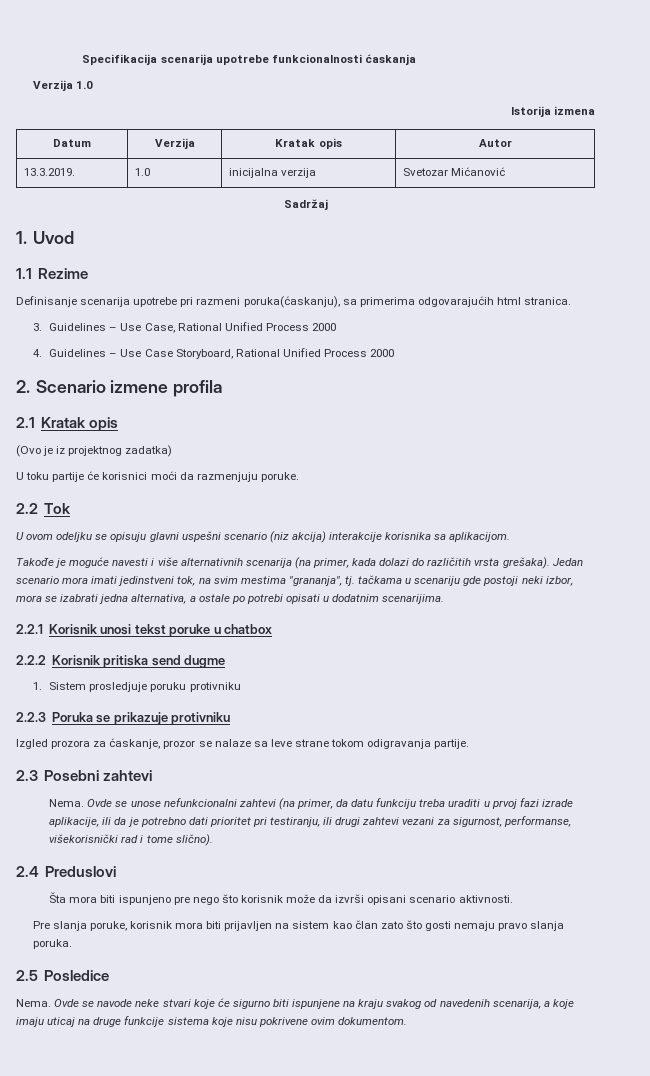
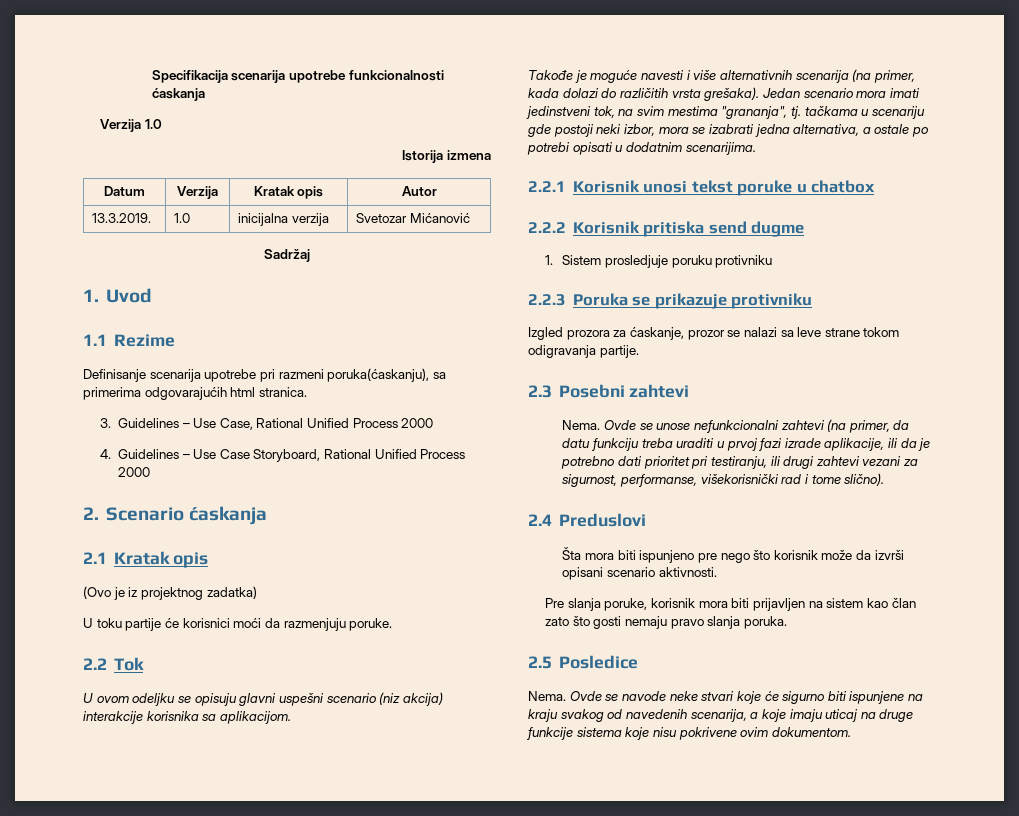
- 2. Scenario izmene profila
+ 2. Scenario ćaskanja
- Izgled prozora za ćaskanje, prozor se nalaze sa leve strane tokom odigravanja partije.
+ Izgled prozora za ćaskanje, prozor se nalazi sa leve strane tokom odigravanja partije.

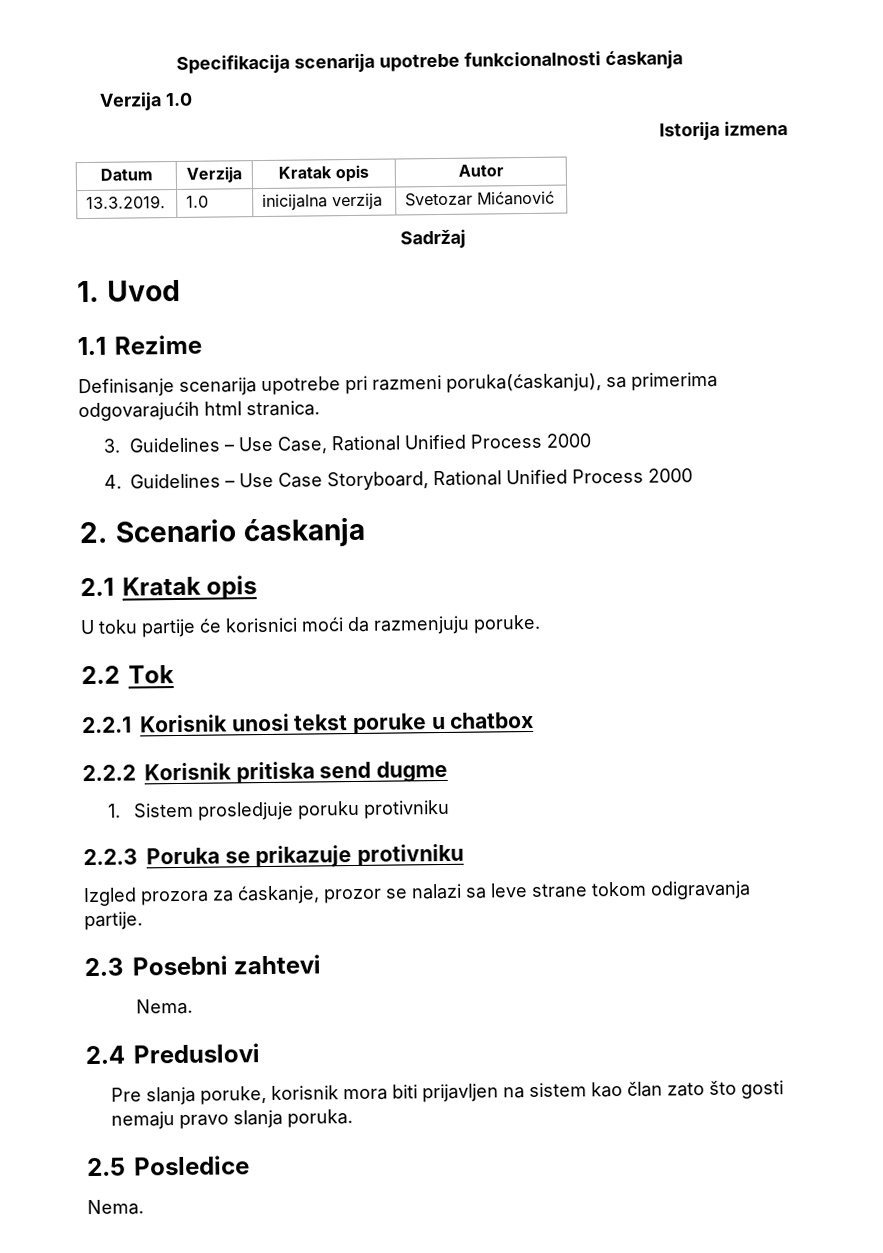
- (Ovo je iz projektnog zadatka)
- U ovom odeljku se opisuju glavni uspešni scenario (niz akcija) interakcije korisnika sa aplikacijom.
- Takođe je moguće navesti i više alternativnih scenarija (na primer, kada dolazi do različitih vrsta grešaka). Jedan scenario mora imati jedinstveni tok, na svim mestima "grananja", tj. tačkama u scenariju gde postoji neki izbor, mora se izabrati jedna alternativa, a ostale po potrebi opisati u dodatnim scenarijima.
  2.3 Posebni zahtevi
- Nema. Ovde se unose nefunkcionalni zahtevi (na primer, da datu funkciju treba uraditi u prvoj fazi izrade aplikacije, ili da je potrebno dati prioritet pri testiranju, ili drugi zahtevi vezani za sigurnost, performanse, višekorisnički rad i tome slično).
+ Nema.
  2.4 Preduslovi
- Šta mora biti ispunjeno pre nego što korisnik može da izvrši opisani scenario aktivnosti.
- Ovde se navode neke stvari koje će sigurno biti ispunjene na kraju svakog od navedenih scenarija, a koje imaju uticaj na druge funkcije sistema koje nisu pokrivene ovim dokumentom.

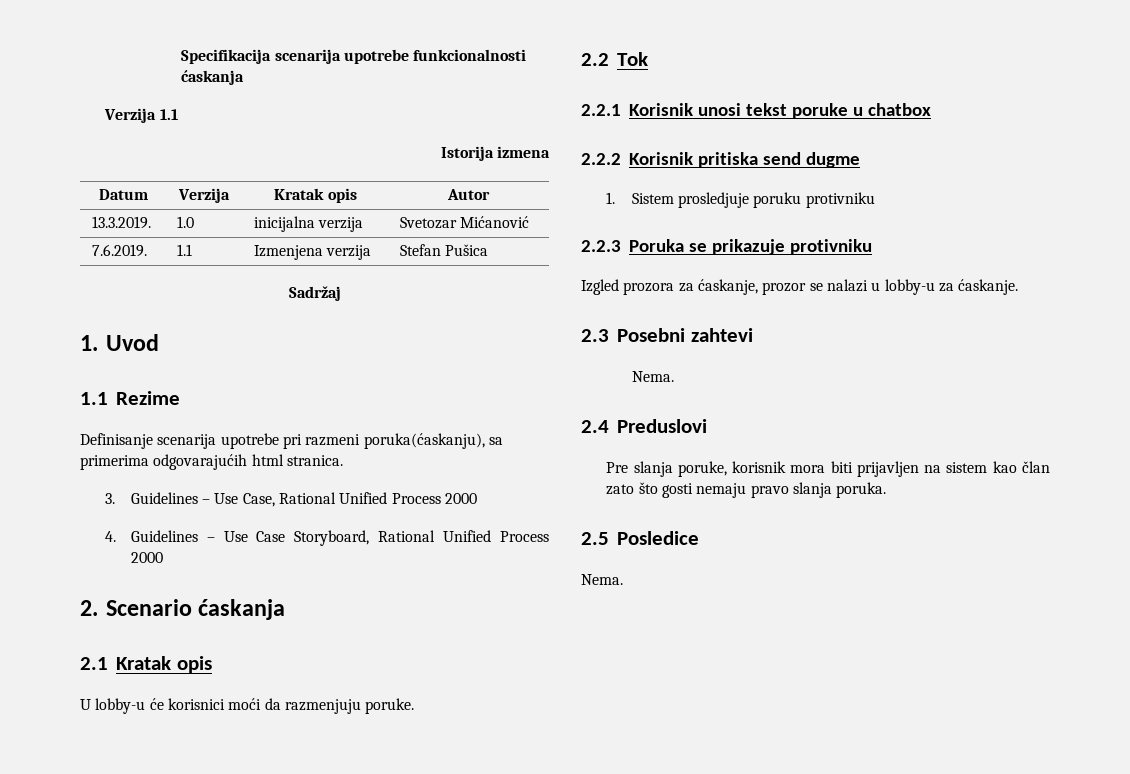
- Verzija 1.0
+ Verzija 1.1
+ 7.6.2019. | 1.1 | Izmenjena verzija | Stefan Pušica
- U toku partije će korisnici moći da razmenjuju poruke.
+ U lobby-u će korisnici moći da razmenjuju poruke.
- Izgled prozora za ćaskanje, prozor se nalazi sa leve strane tokom odigravanja partije.
+ Izgled prozora za ćaskanje, prozor se nalazi u lobby-u za ćaskanje.

